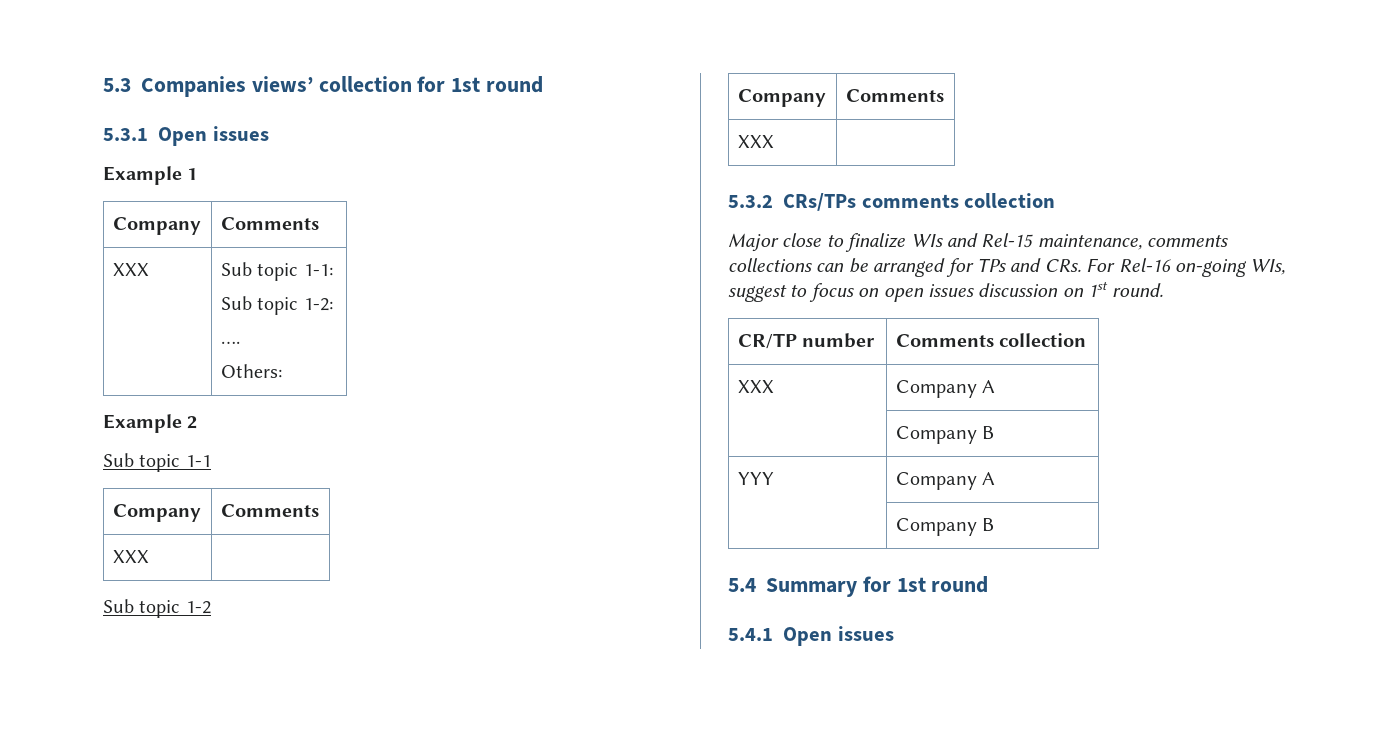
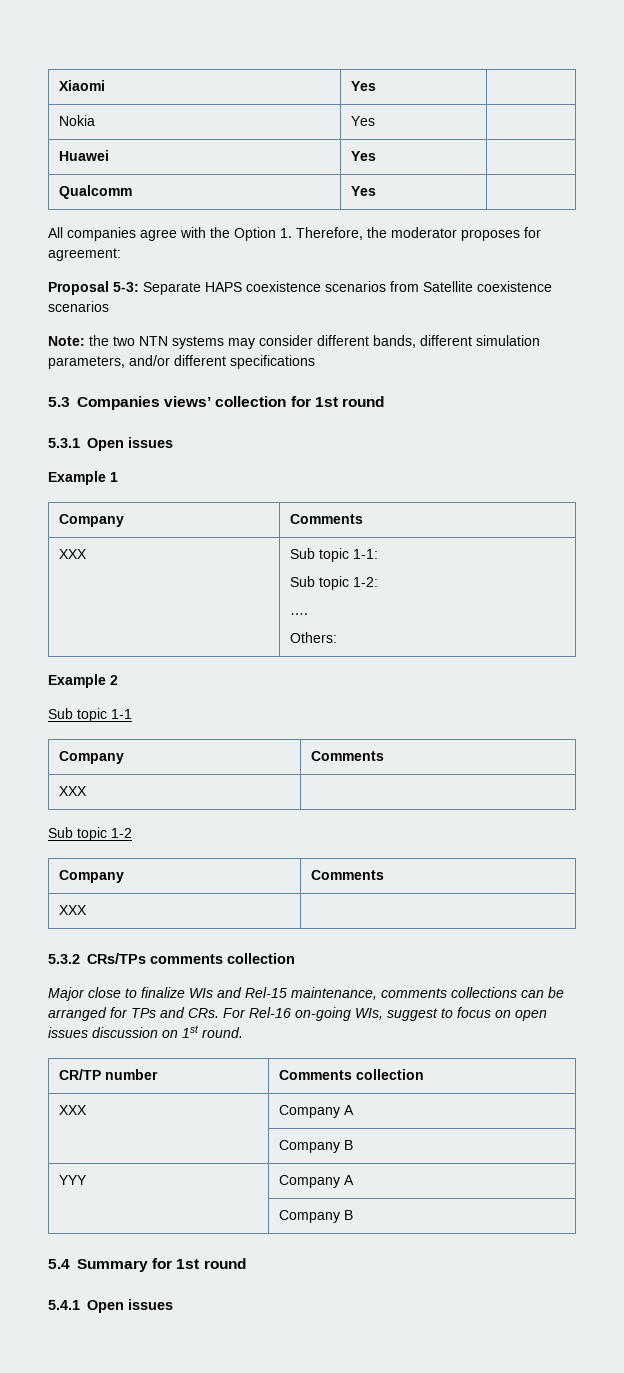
+ Xiaomi | Yes |
+ Nokia | Yes |
+ Huawei | Yes |
+ Qualcomm | Yes |
+ All companies agree with the Option 1. Therefore, the moderator proposes for agreement:
+ Proposal 5-3: Separate HAPS coexistence scenarios from Satellite coexistence scenarios
+ Note: the two NTN systems may consider different bands, different simulation parameters, and/or different specifications

